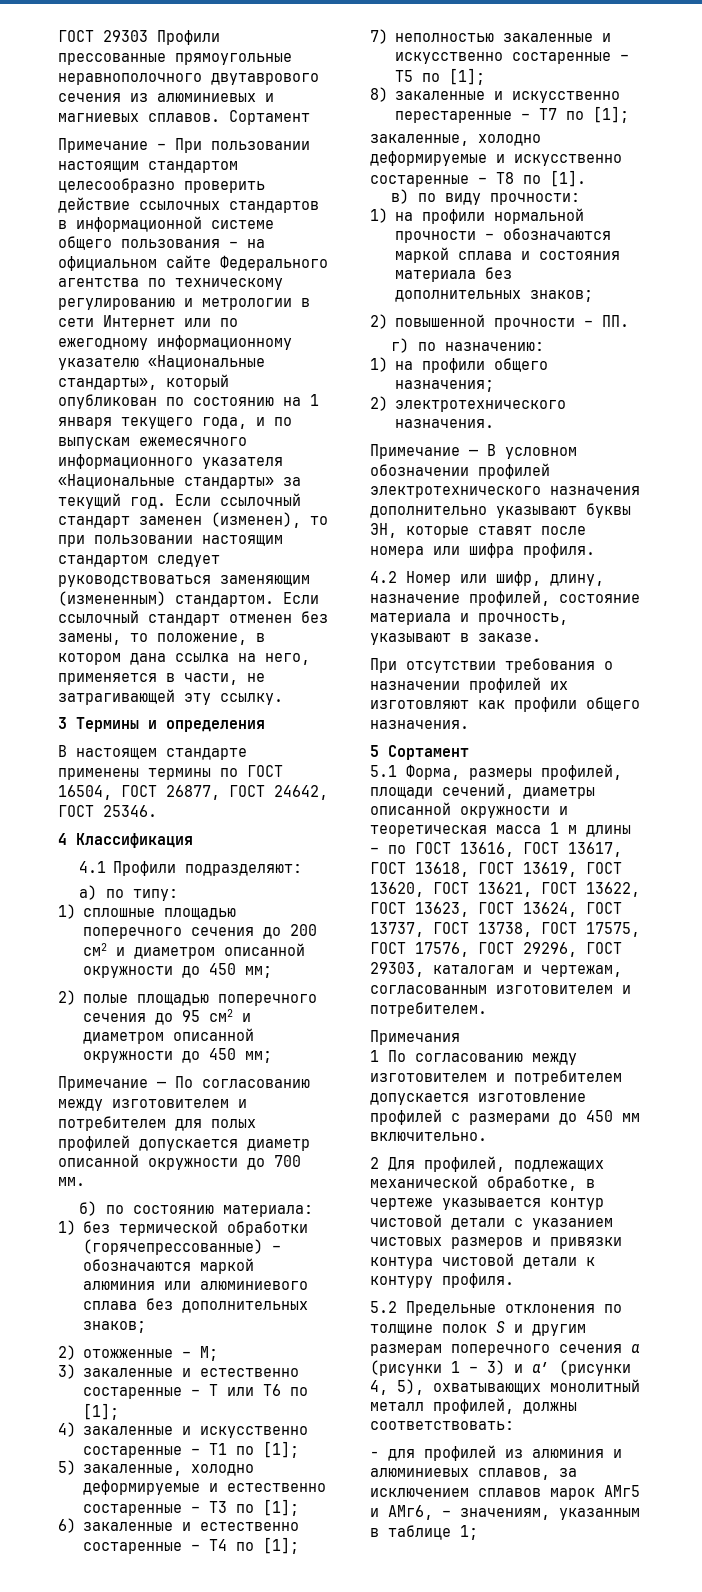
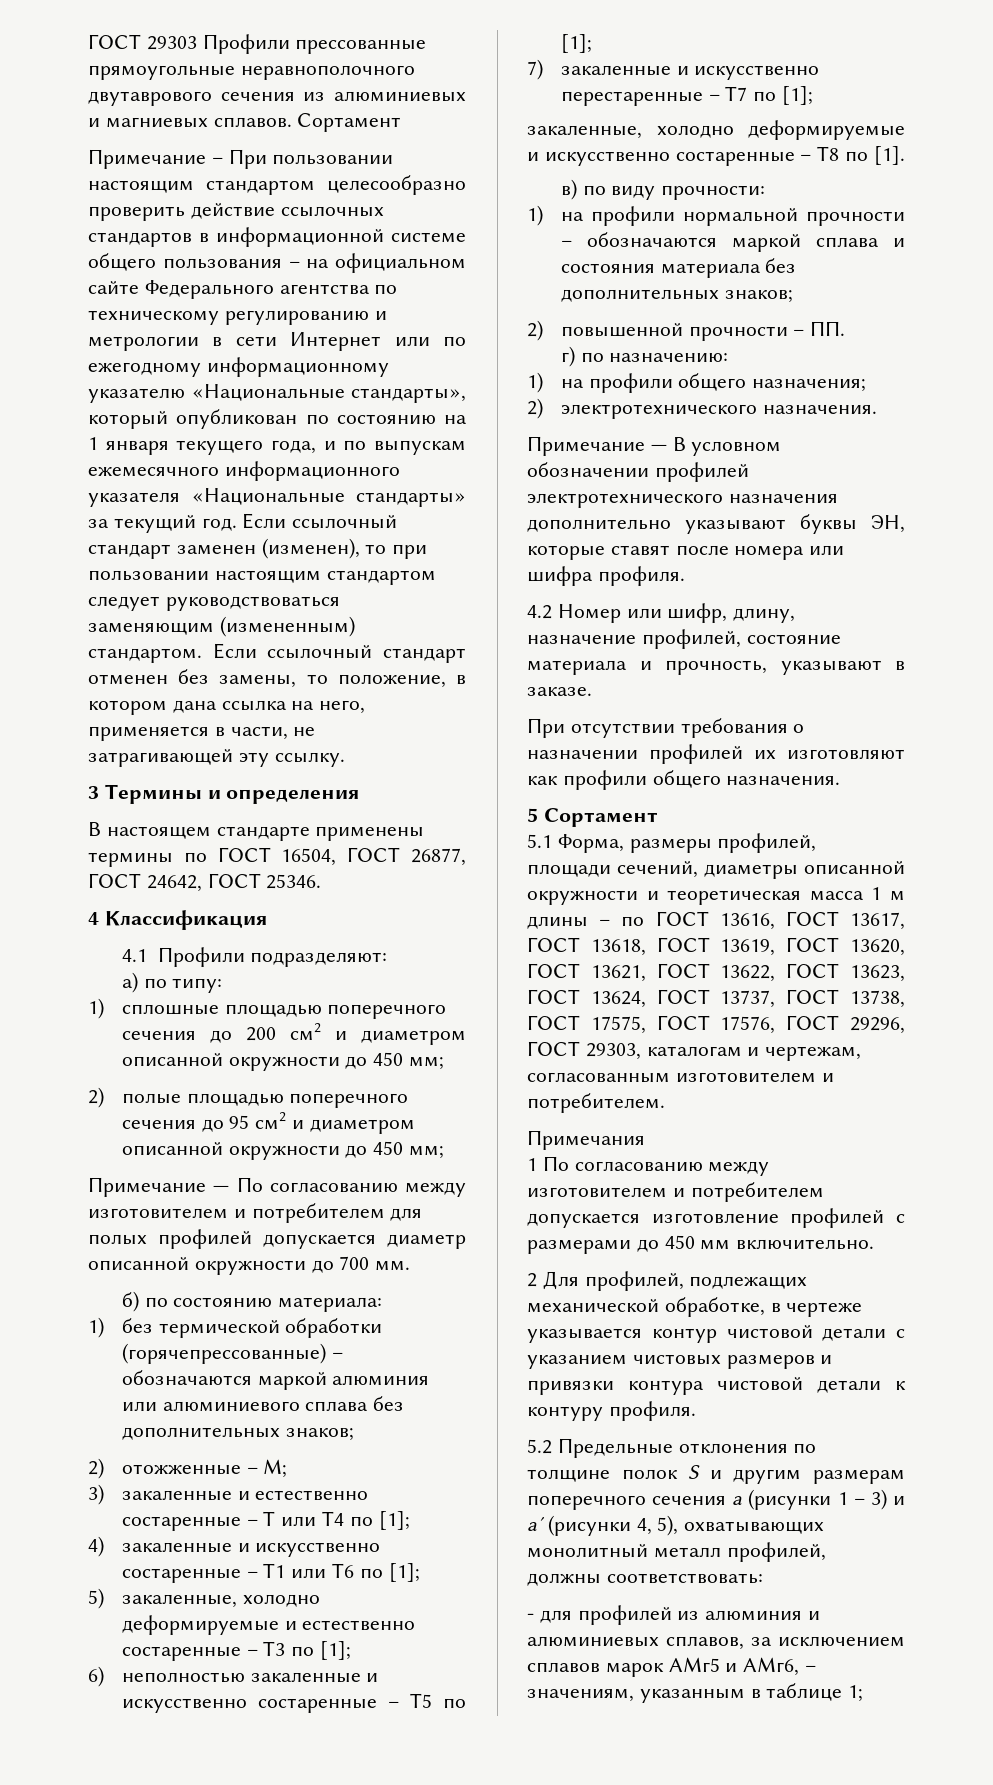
- 3) закаленные и естественно состаренные – Т или T6 по [1];
+ 3) закаленные и естественно состаренные – Т или T4 по [1];
- 4) закаленные и искусственно состаренные – Т1 по [1];
+ 4) закаленные и искусственно состаренные – Т1 или Т6 по [1];
- 6) закаленные и естественно состаренные – Т4 по [1];
- 7) неполностью закаленные и искусственно состаренные – Т5 по [1];
+ 6) неполностью закаленные и искусственно состаренные – Т5 по [1];
- 8) закаленные и искусственно перестаренные – Т7 по [1];
+ 7) закаленные и искусственно перестаренные – Т7 по [1];

